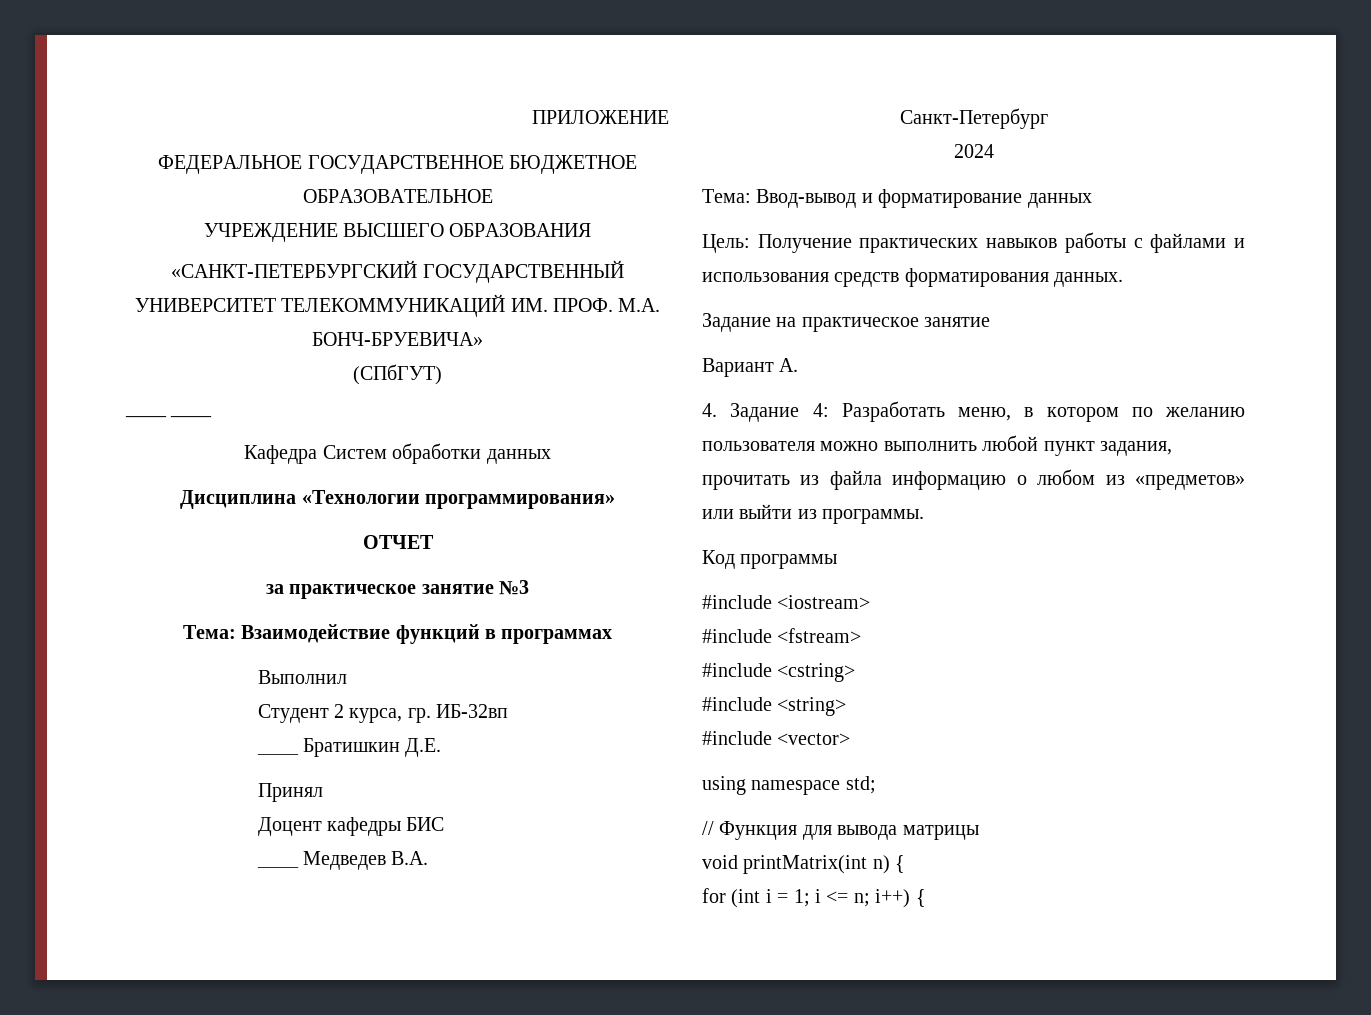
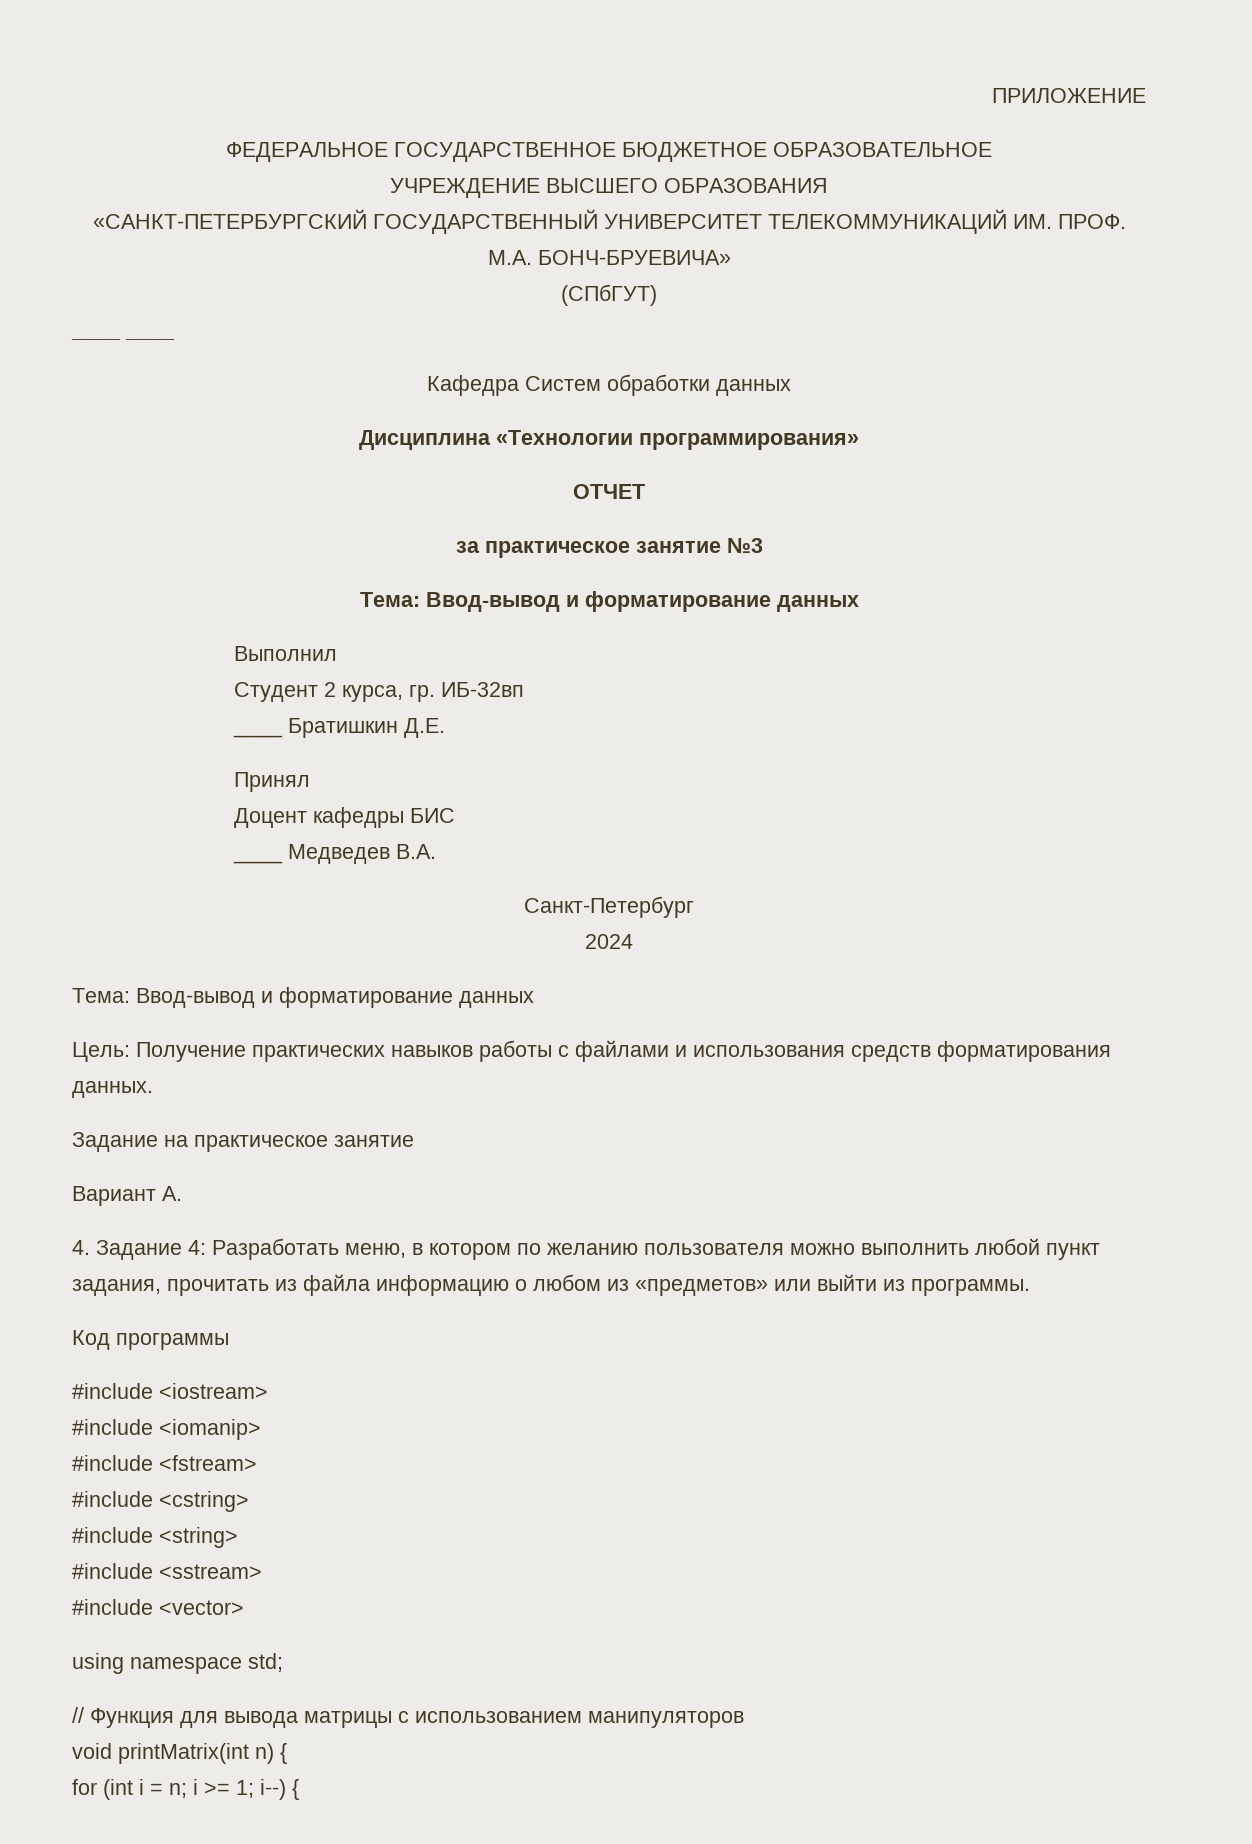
  за практическое занятие №3
- Тема: Взаимодействие функций в программах
+ Тема: Ввод-вывод и форматирование данных
+ #include <iomanip>
+ #include <sstream>
- // Функция для вывода матрицы
+ // Функция для вывода матрицы с использованием манипуляторов
- for (int i = 1; i <= n; i++) {
+ for (int i = n; i >= 1; i--) {

